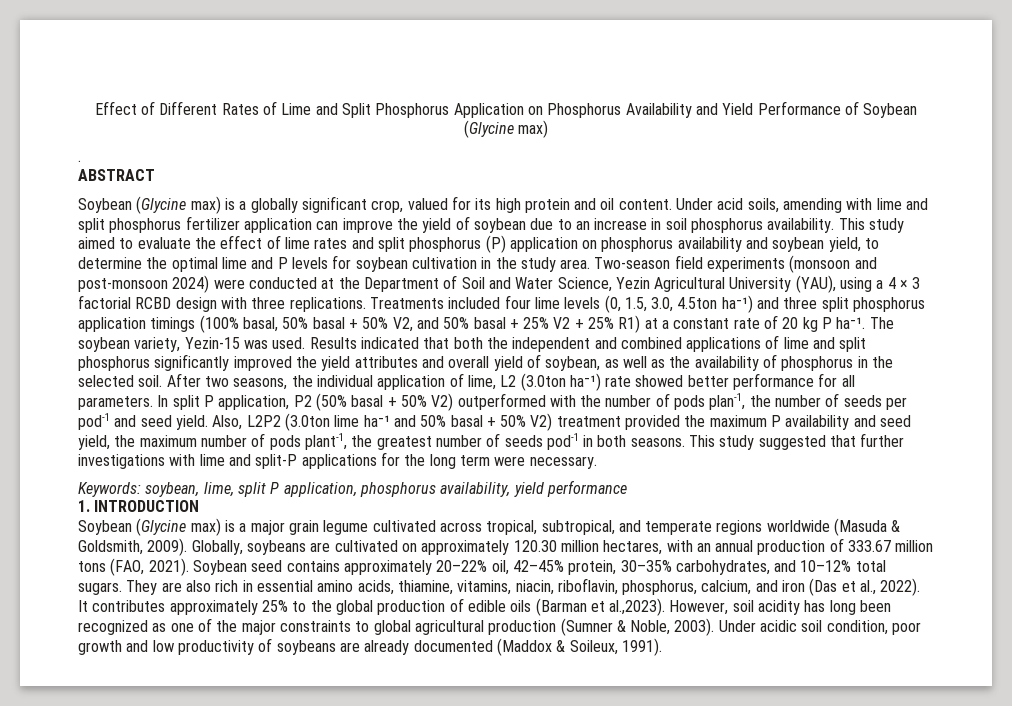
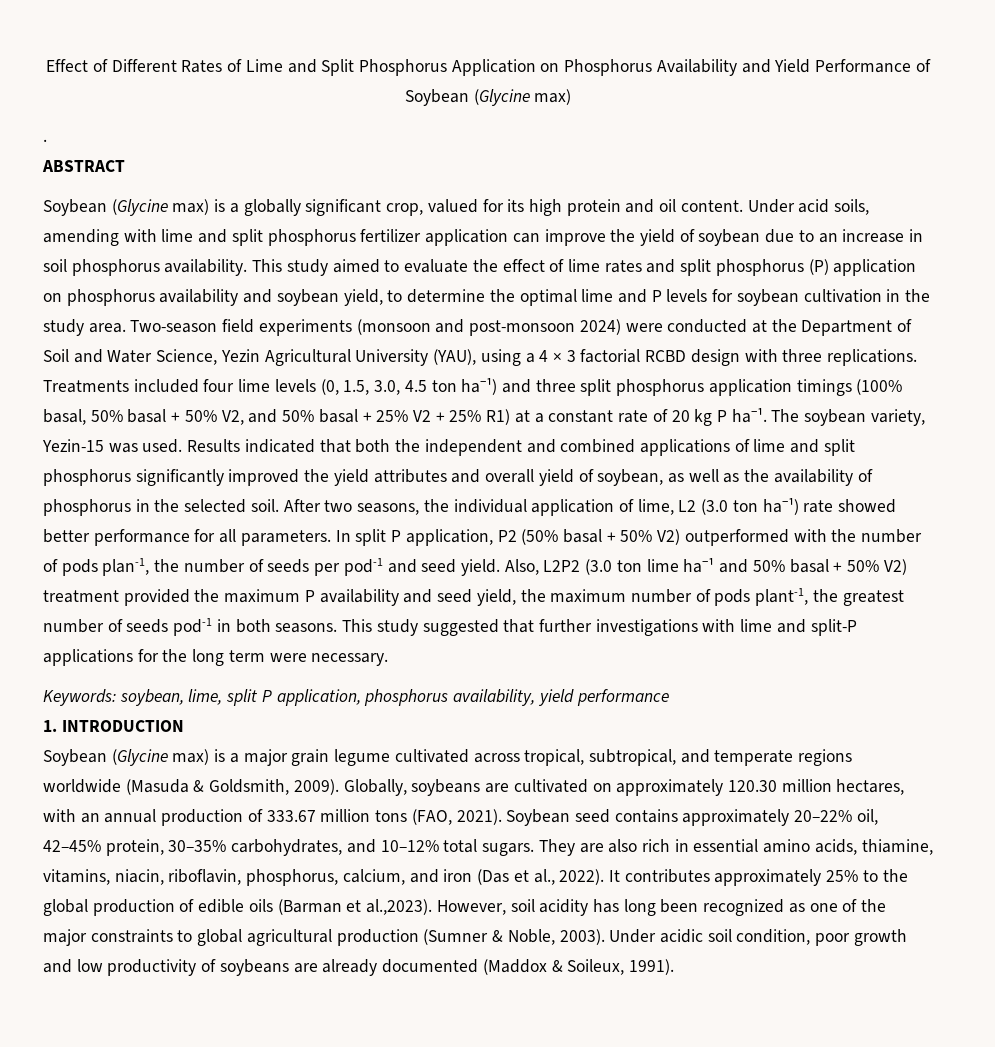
- Treatments included four lime levels (0, 1.5, 3.0, 4.5ton ha⁻¹) and three split phosphorus application timings (100% basal, 50% basal + 50% V2, and 50% basal + 25% V2 + 25% R1) at a constant rate of 20 kg P ha⁻¹.
+ Treatments included four lime levels (0, 1.5, 3.0, 4.5 ton ha⁻¹) and three split phosphorus application timings (100% basal, 50% basal + 50% V2, and 50% basal + 25% V2 + 25% R1) at a constant rate of 20 kg P ha⁻¹.
- After two seasons, the individual application of lime, L2 (3.0ton ha⁻¹) rate showed better performance for all parameters.
+ After two seasons, the individual application of lime, L2 (3.0 ton ha⁻¹) rate showed better performance for all parameters.
- Also, L2P2 (3.0ton lime ha⁻¹ and 50% basal + 50% V2) treatment provided the maximum P availability and seed yield, the maximum number of pods plant-1, the greatest number of seeds pod-1 in both seasons.
+ Also, L2P2 (3.0 ton lime ha⁻¹ and 50% basal + 50% V2) treatment provided the maximum P availability and seed yield, the maximum number of pods plant-1, the greatest number of seeds pod-1 in both seasons.

